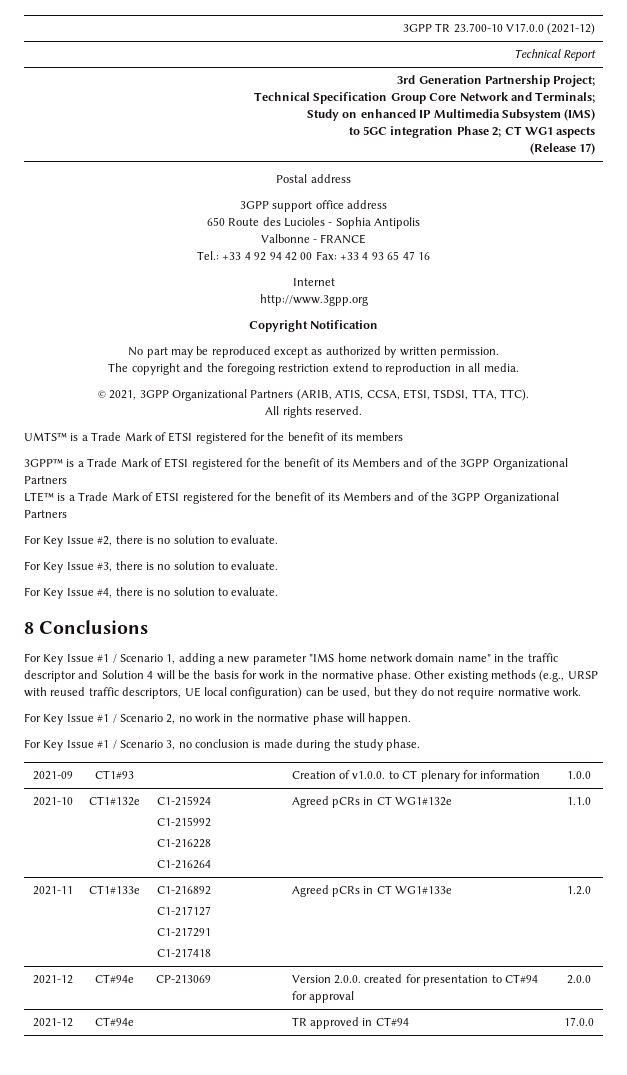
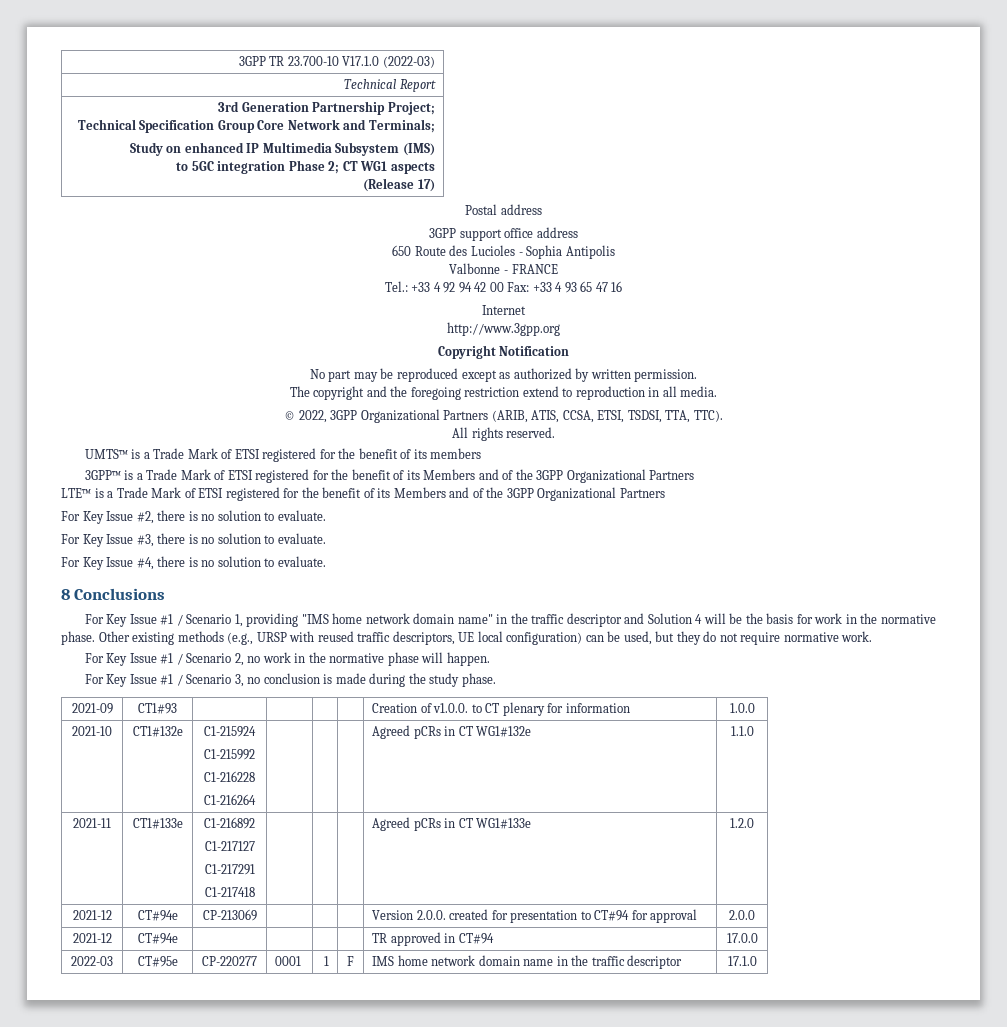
- 3GPP TR 23.700-10 V17.0.0 (2021-12)
+ 3GPP TR 23.700-10 V17.1.0 (2022-03)
- © 2021, 3GPP Organizational Partners (ARIB, ATIS, CCSA, ETSI, TSDSI, TTA, TTC).
+ © 2022, 3GPP Organizational Partners (ARIB, ATIS, CCSA, ETSI, TSDSI, TTA, TTC).
- For Key Issue #1 / Scenario 1, adding a new parameter "IMS home network domain name" in the traffic descriptor and Solution 4 will be the basis for work in the normative phase.
+ For Key Issue #1 / Scenario 1, providing "IMS home network domain name" in the traffic descriptor and Solution 4 will be the basis for work in the normative phase.
+ 2022-03 | CT#95e | CP-220277 | 0001 | 1 | F | IMS home network domain name in the traffic descriptor | 17.1.0

